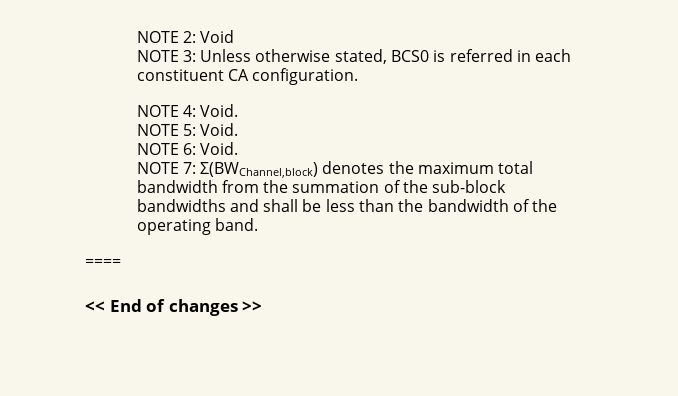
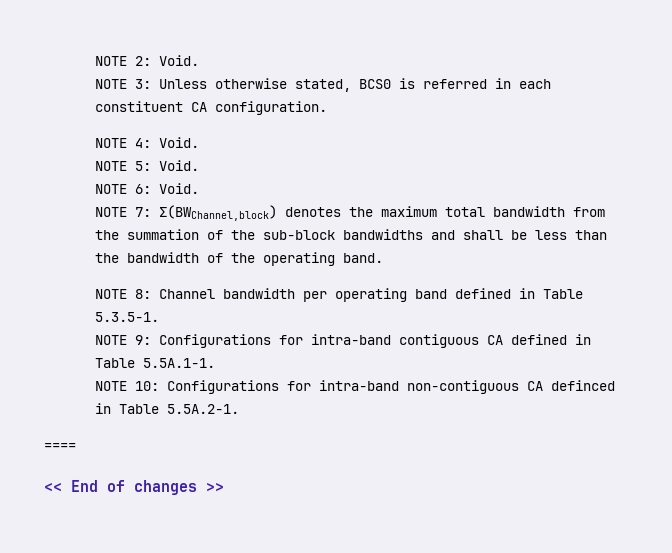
- NOTE 2: Void
+ NOTE 2: Void.
+ NOTE 8: Channel bandwidth per operating band defined in Table 5.3.5-1.
+ NOTE 9: Configurations for intra-band contiguous CA defined in Table 5.5A.1-1.
+ NOTE 10: Configurations for intra-band non-contiguous CA definced in Table 5.5A.2-1.

